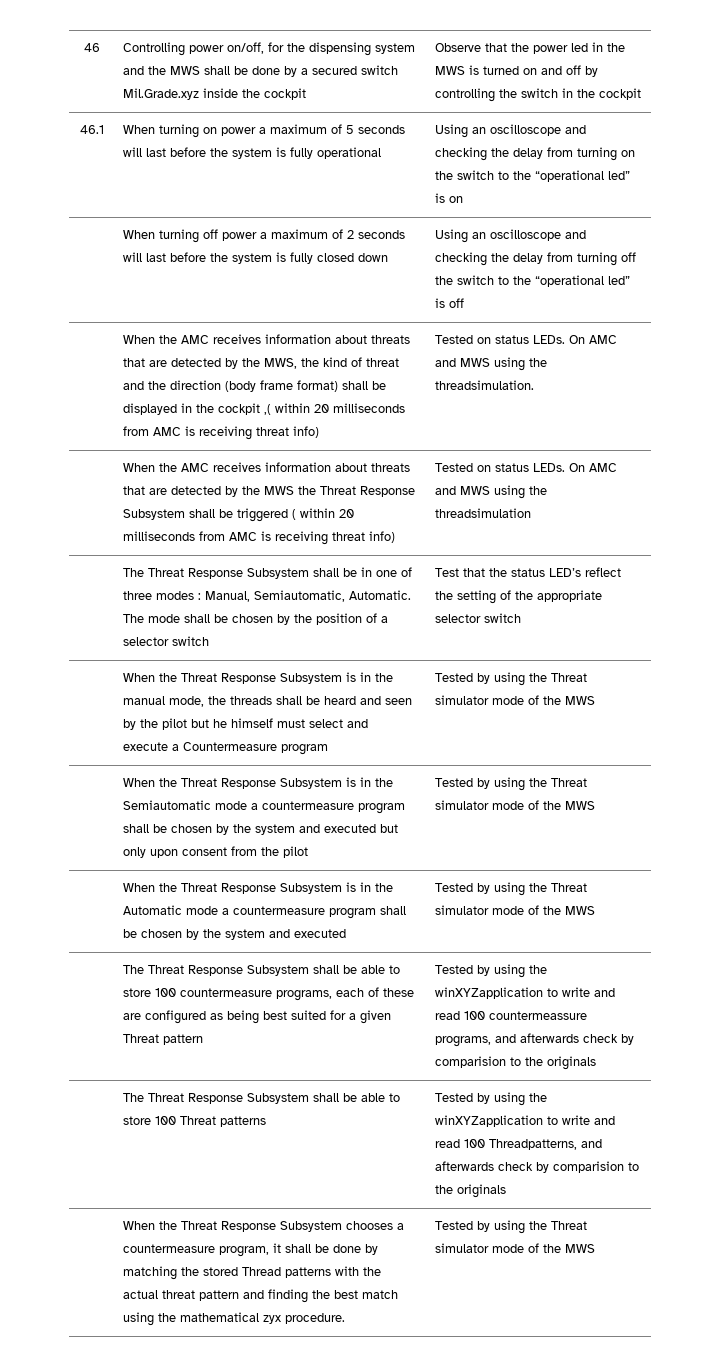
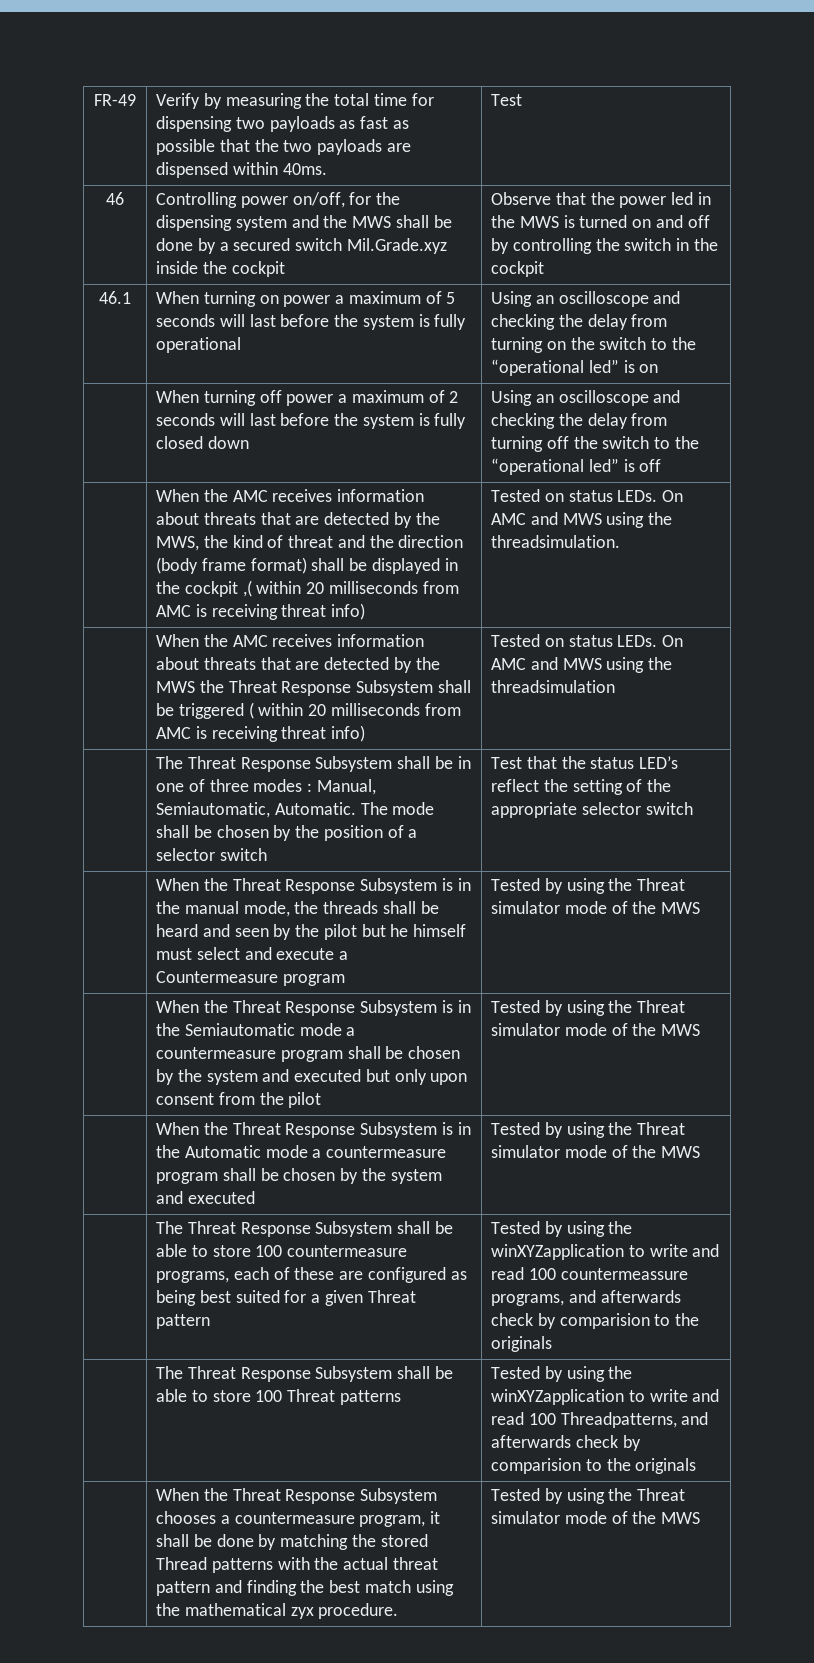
+ FR-49 | Verify by measuring the total time for dispensing two payloads as fast as possible that the two payloads are dispensed within 40ms. | Test

